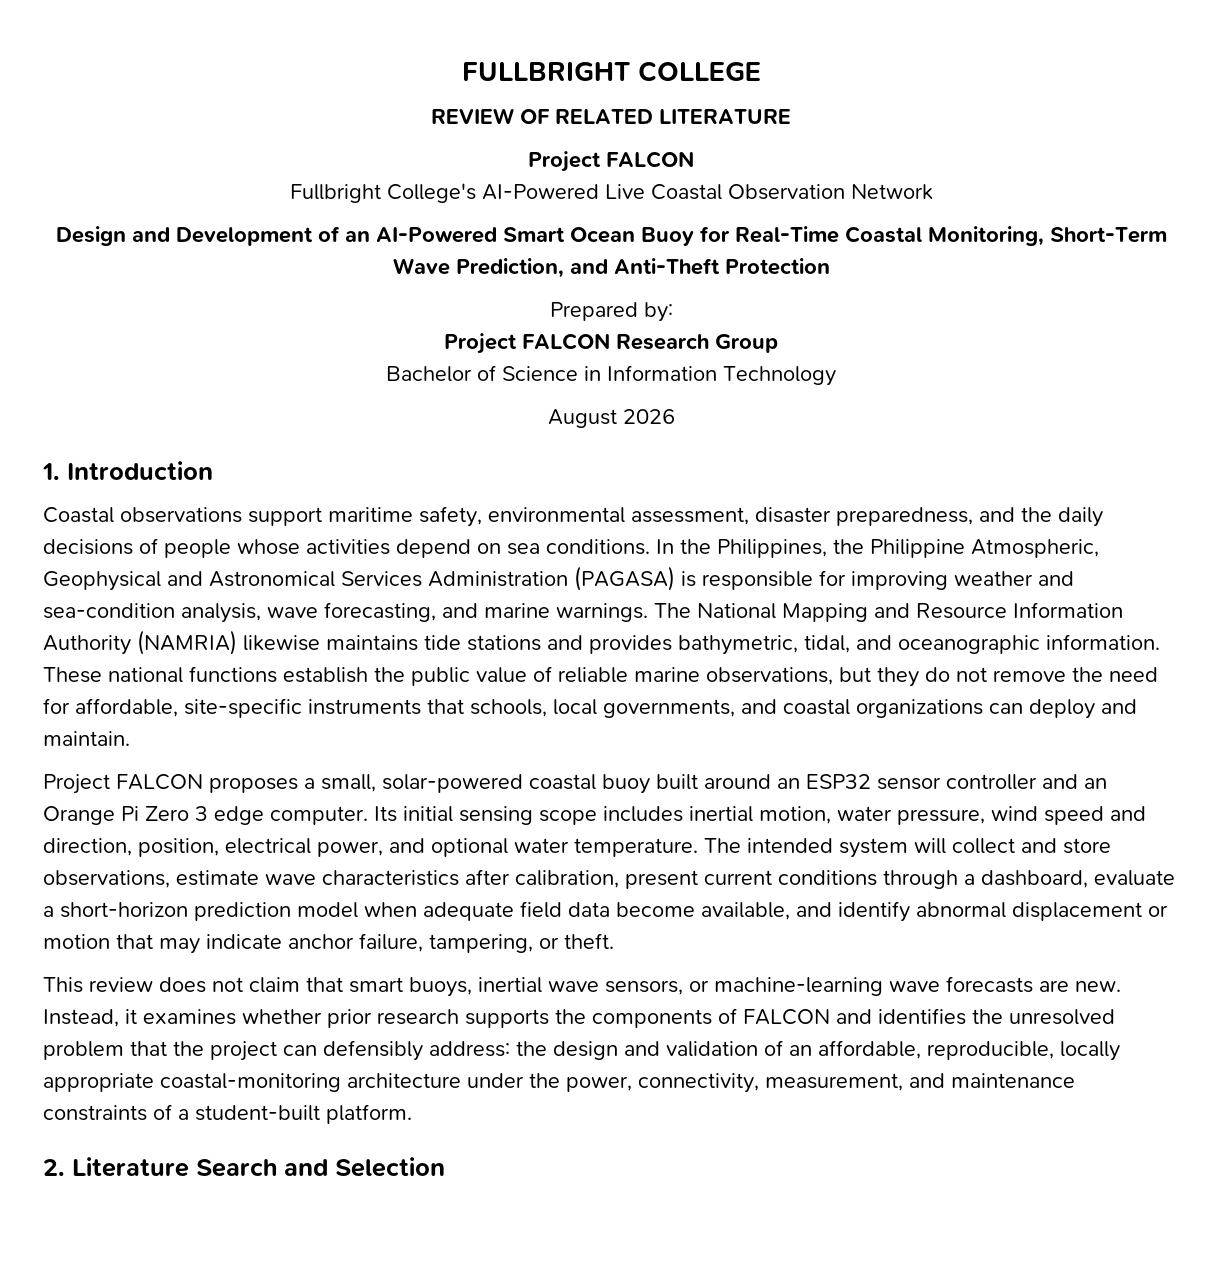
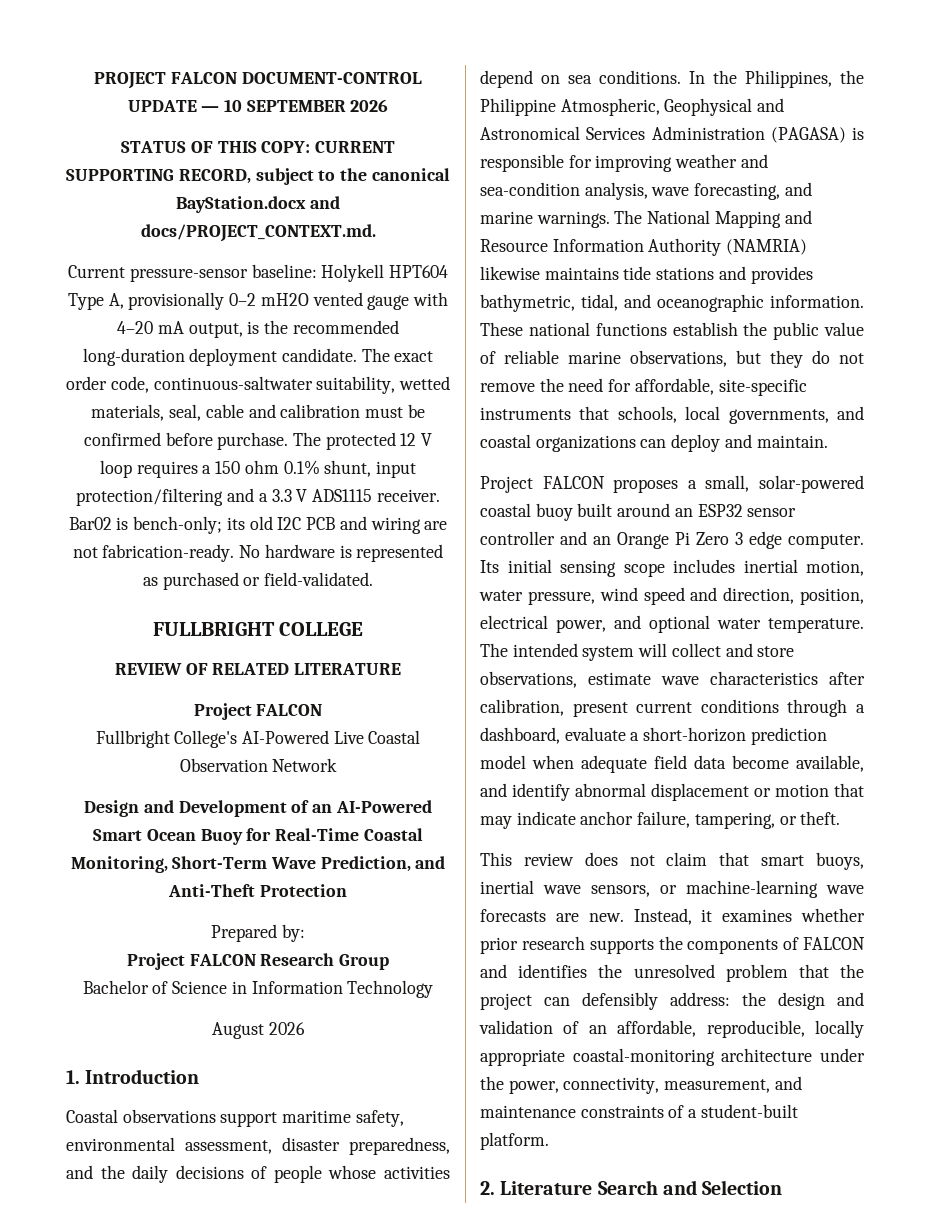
+ PROJECT FALCON DOCUMENT-CONTROL UPDATE — 10 SEPTEMBER 2026
+ STATUS OF THIS COPY: CURRENT SUPPORTING RECORD, subject to the canonical BayStation.docx and docs/PROJECT_CONTEXT.md.
+ Current pressure-sensor baseline: Holykell HPT604 Type A, provisionally 0–2 mH2O vented gauge with 4–20 mA output, is the recommended long-duration deployment candidate. The exact order code, continuous-saltwater suitability, wetted materials, seal, cable and calibration must be confirmed before purchase. The protected 12 V loop requires a 150 ohm 0.1% shunt, input protection/filtering and a 3.3 V ADS1115 receiver. Bar02 is bench-only; its old I2C PCB and wiring are not fabrication-ready. No hardware is represented as purchased or field-validated.

